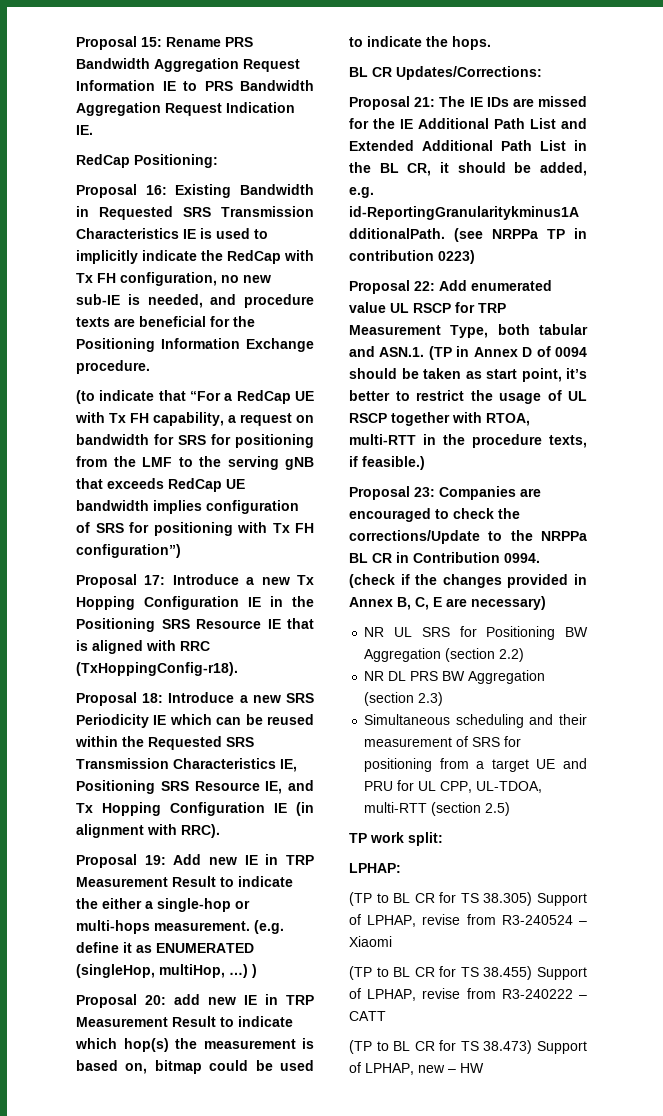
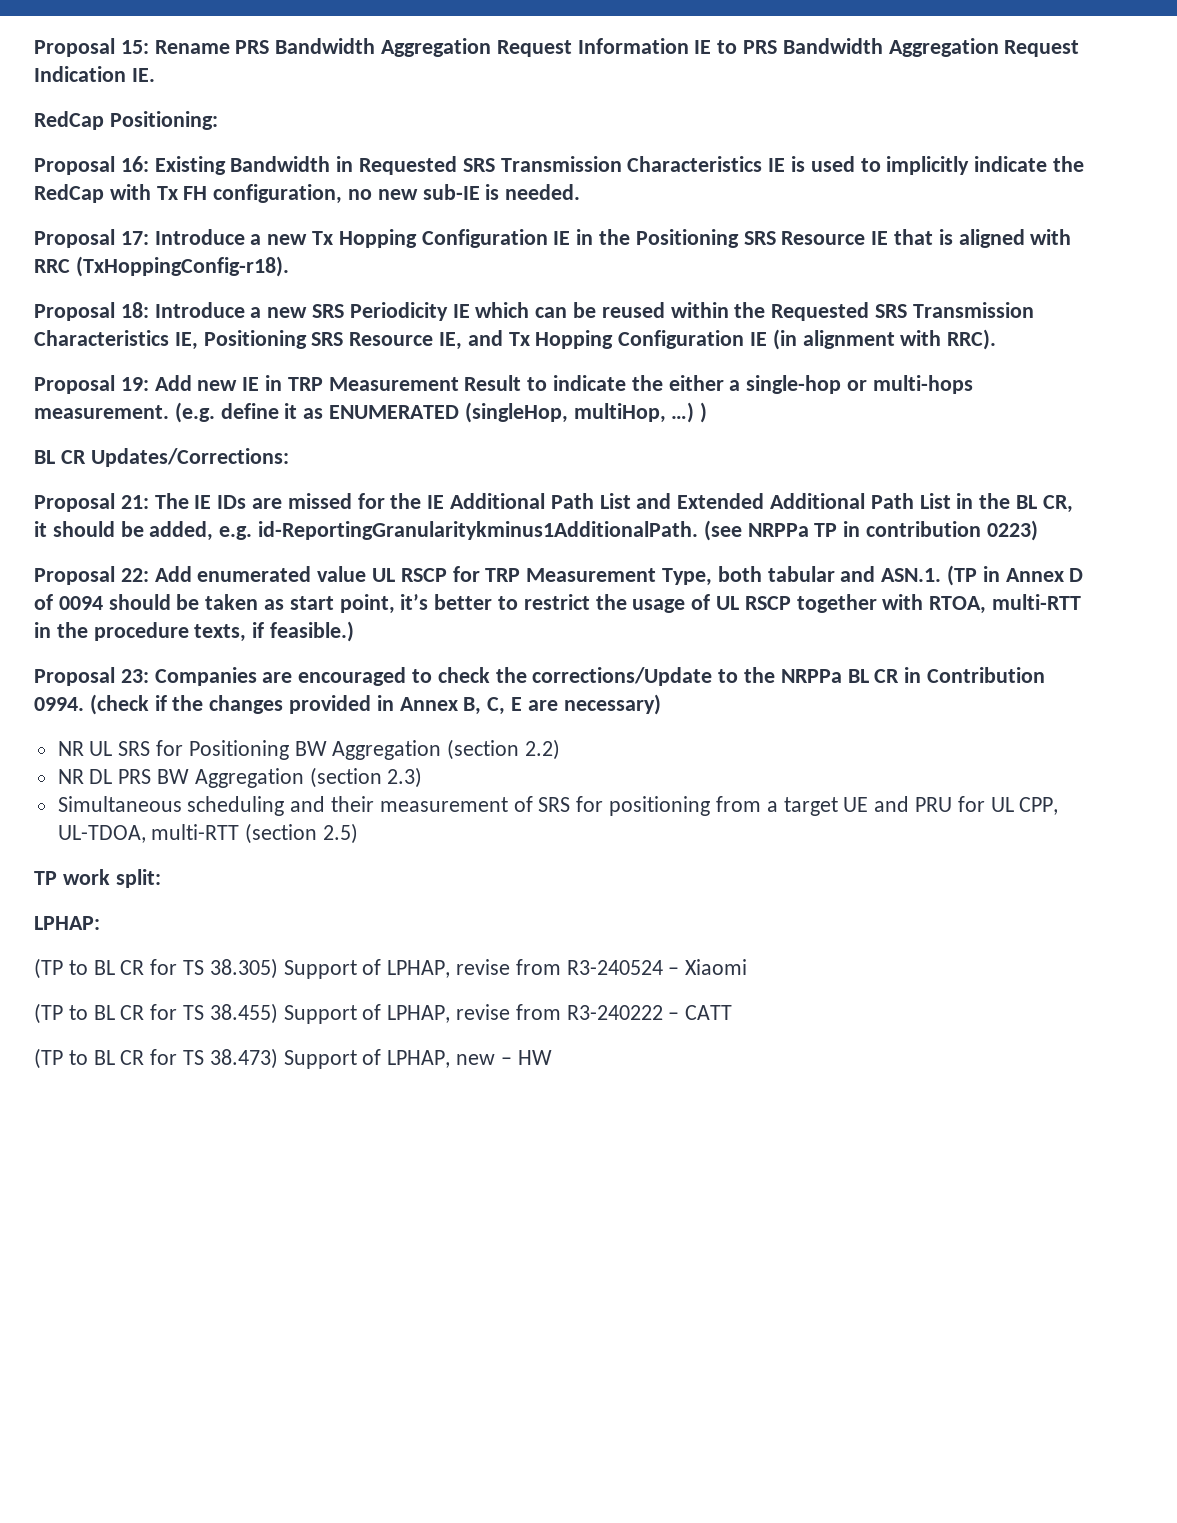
- Proposal 16: Existing Bandwidth in Requested SRS Transmission Characteristics IE is used to implicitly indicate the RedCap with Tx FH configuration, no new sub-IE is needed, and procedure texts are beneficial for the Positioning Information Exchange procedure.
- (to indicate that “For a RedCap UE with Tx FH capability, a request on bandwidth for SRS for positioning from the LMF to the serving gNB that exceeds RedCap UE bandwidth implies configuration of SRS for positioning with Tx FH configuration”)
+ Proposal 16: Existing Bandwidth in Requested SRS Transmission Characteristics IE is used to implicitly indicate the RedCap with Tx FH configuration, no new sub-IE is needed.
- Proposal 20: add new IE in TRP Measurement Result to indicate which hop(s) the measurement is based on, bitmap could be used to indicate the hops.

